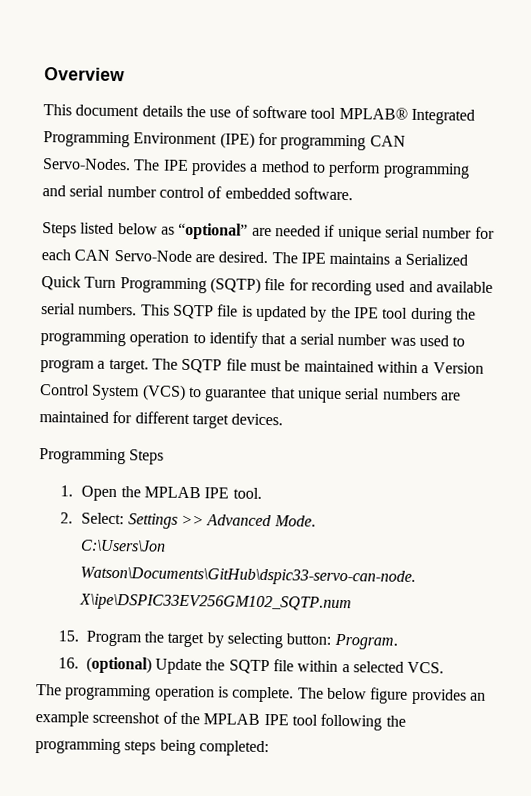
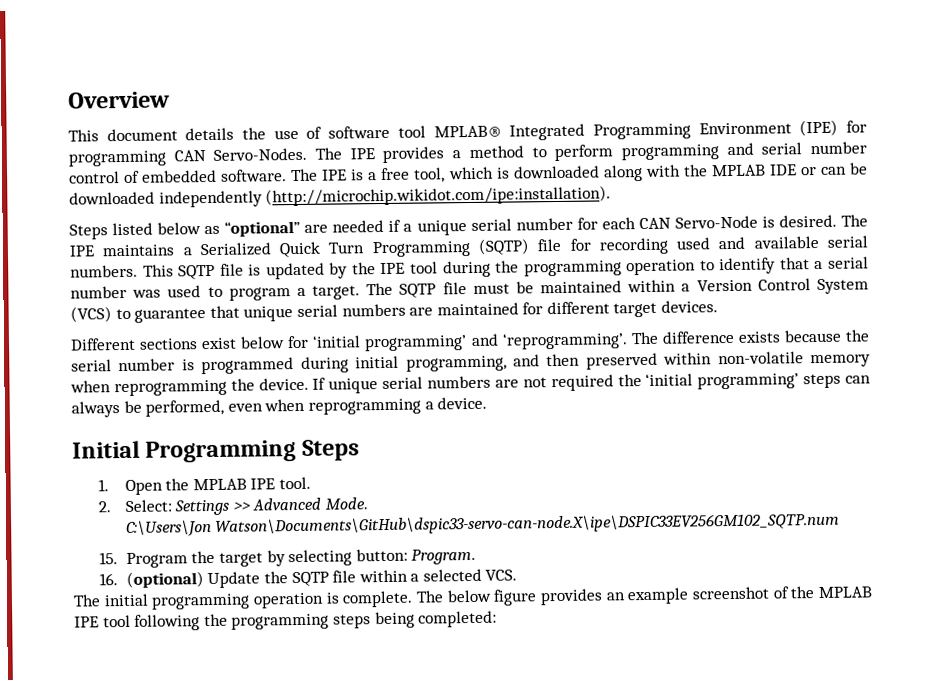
+ The IPE is a free tool, which is downloaded along with the MPLAB IDE or can be downloaded independently (http://microchip.wikidot.com/ipe:installation).
- Steps listed below as “optional” are needed if unique serial number for each CAN Servo-Node are desired.
+ Steps listed below as “optional” are needed if a unique serial number for each CAN Servo-Node is desired.
- Programming Steps
+ Different sections exist below for ‘initial programming’ and ‘reprogramming’. The difference exists because the serial number is programmed during initial programming, and then preserved within non-volatile memory when reprogramming the device. If unique serial numbers are not required the ‘initial programming’ steps can always be performed, even when reprogramming a device.
+ Initial Programming Steps
- The programming operation is complete.
+ The initial programming operation is complete.

